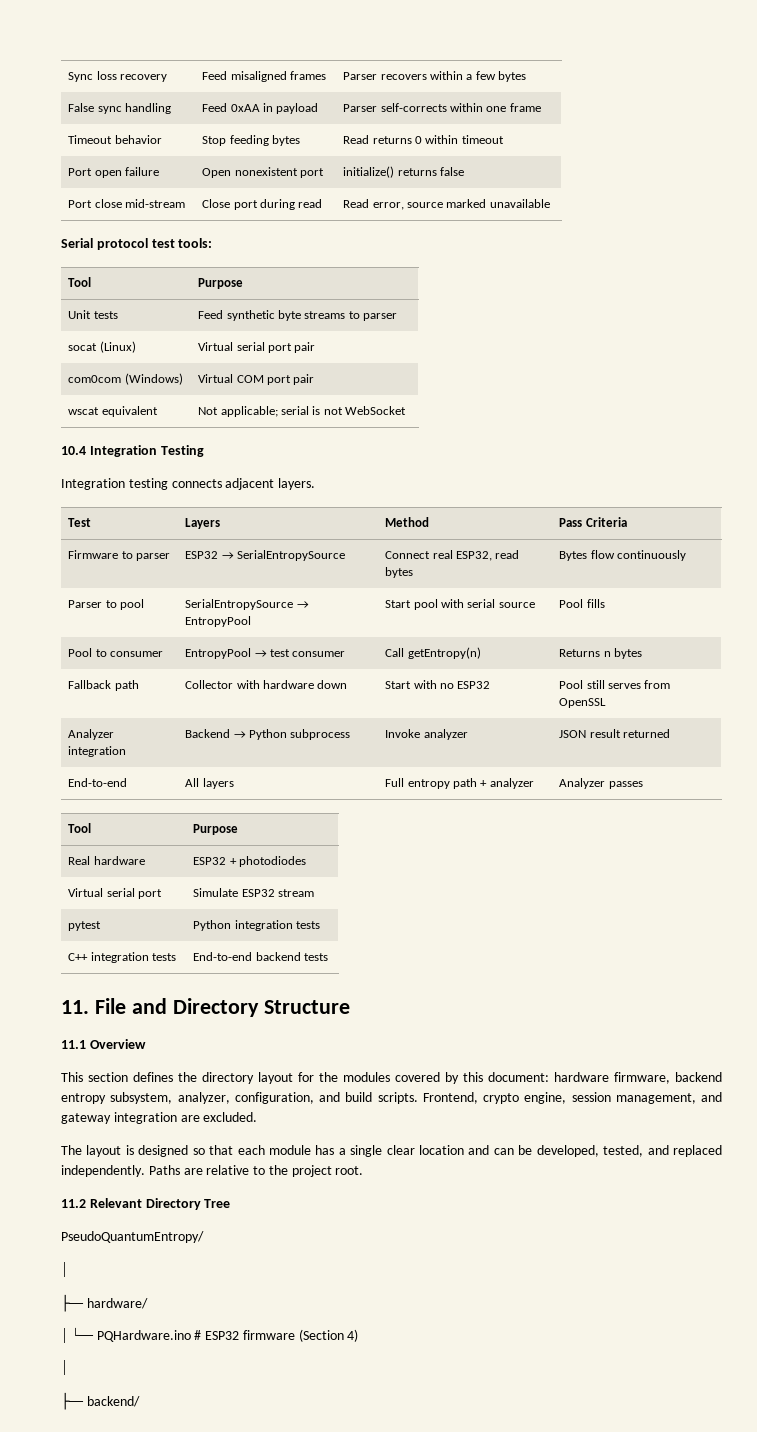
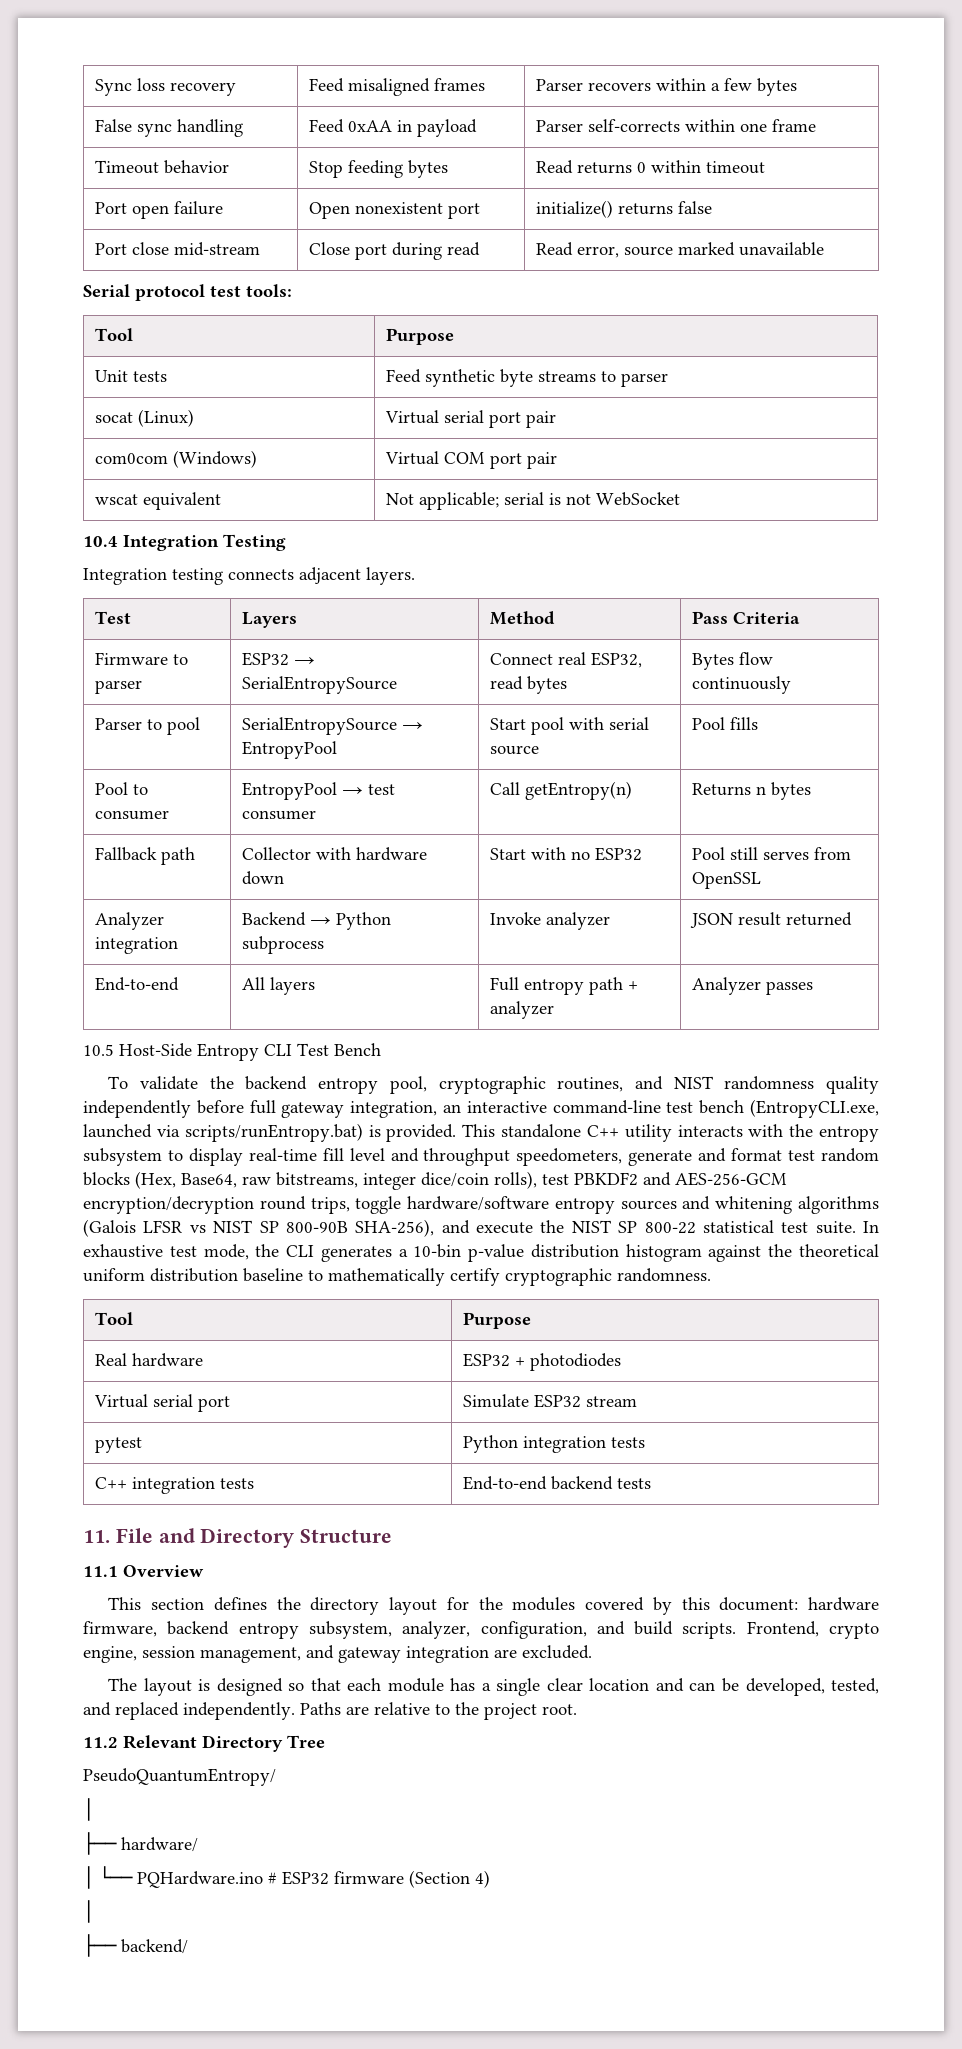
+ 10.5 Host-Side Entropy CLI Test Bench
+ To validate the backend entropy pool, cryptographic routines, and NIST randomness quality independently before full gateway integration, an interactive command-line test bench (EntropyCLI.exe, launched via scripts/runEntropy.bat) is provided. This standalone C++ utility interacts with the entropy subsystem to display real-time fill level and throughput speedometers, generate and format test random blocks (Hex, Base64, raw bitstreams, integer dice/coin rolls), test PBKDF2 and AES-256-GCM encryption/decryption round trips, toggle hardware/software entropy sources and whitening algorithms (Galois LFSR vs NIST SP 800-90B SHA-256), and execute the NIST SP 800-22 statistical test suite. In exhaustive test mode, the CLI generates a 10-bin p-value distribution histogram against the theoretical uniform distribution baseline to mathematically certify cryptographic randomness.

